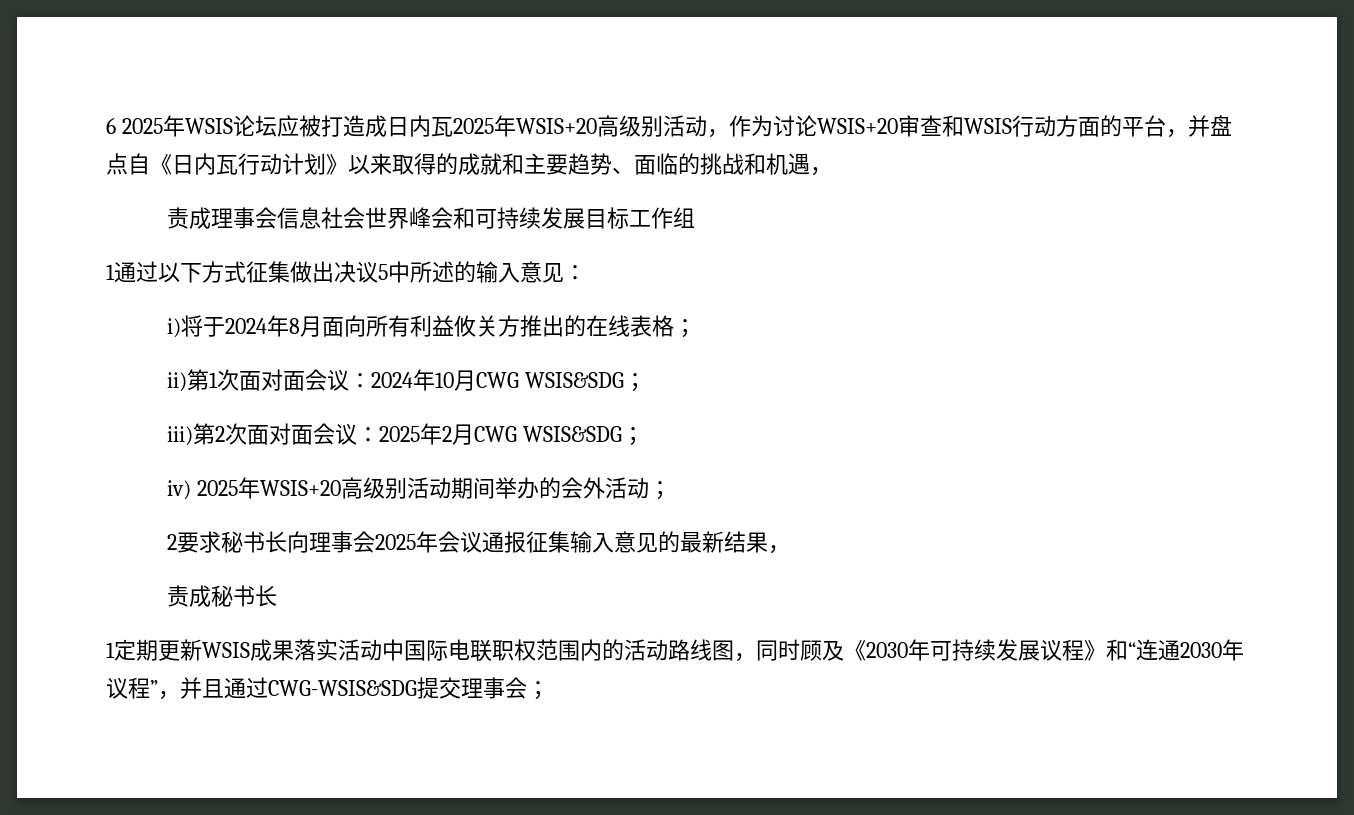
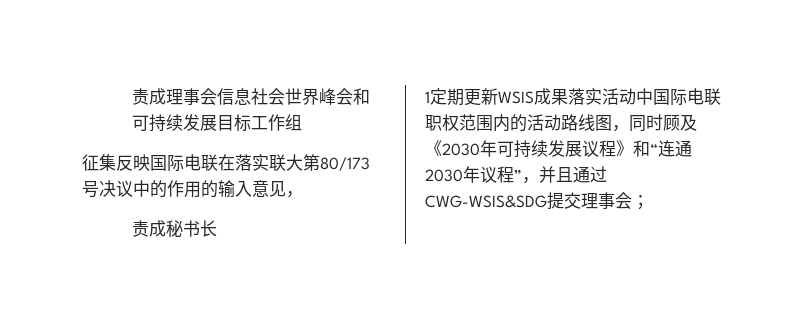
- 6 2025年WSIS论坛应被打造成日内瓦2025年WSIS+20高级别活动，作为讨论WSIS+20审查和WSIS行动方面的平台，并盘点自《日内瓦行动计划》以来取得的成就和主要趋势、面临的挑战和机遇，
- 1通过以下方式征集做出决议5中所述的输入意见：
- i)将于2024年8月面向所有利益攸关方推出的在线表格；
- ii)第1次面对面会议：2024年10月CWG WSIS&SDG；
- iii)第2次面对面会议：2025年2月CWG WSIS&SDG；
- iv) 2025年WSIS+20高级别活动期间举办的会外活动；
- 2要求秘书长向理事会2025年会议通报征集输入意见的最新结果，
+ 征集反映国际电联在落实联大第80/173号决议中的作用的输入意见，

